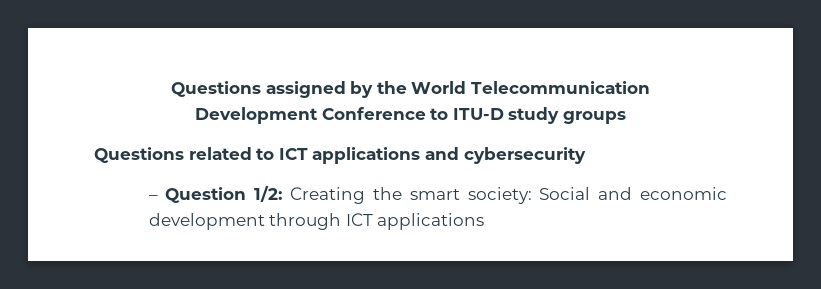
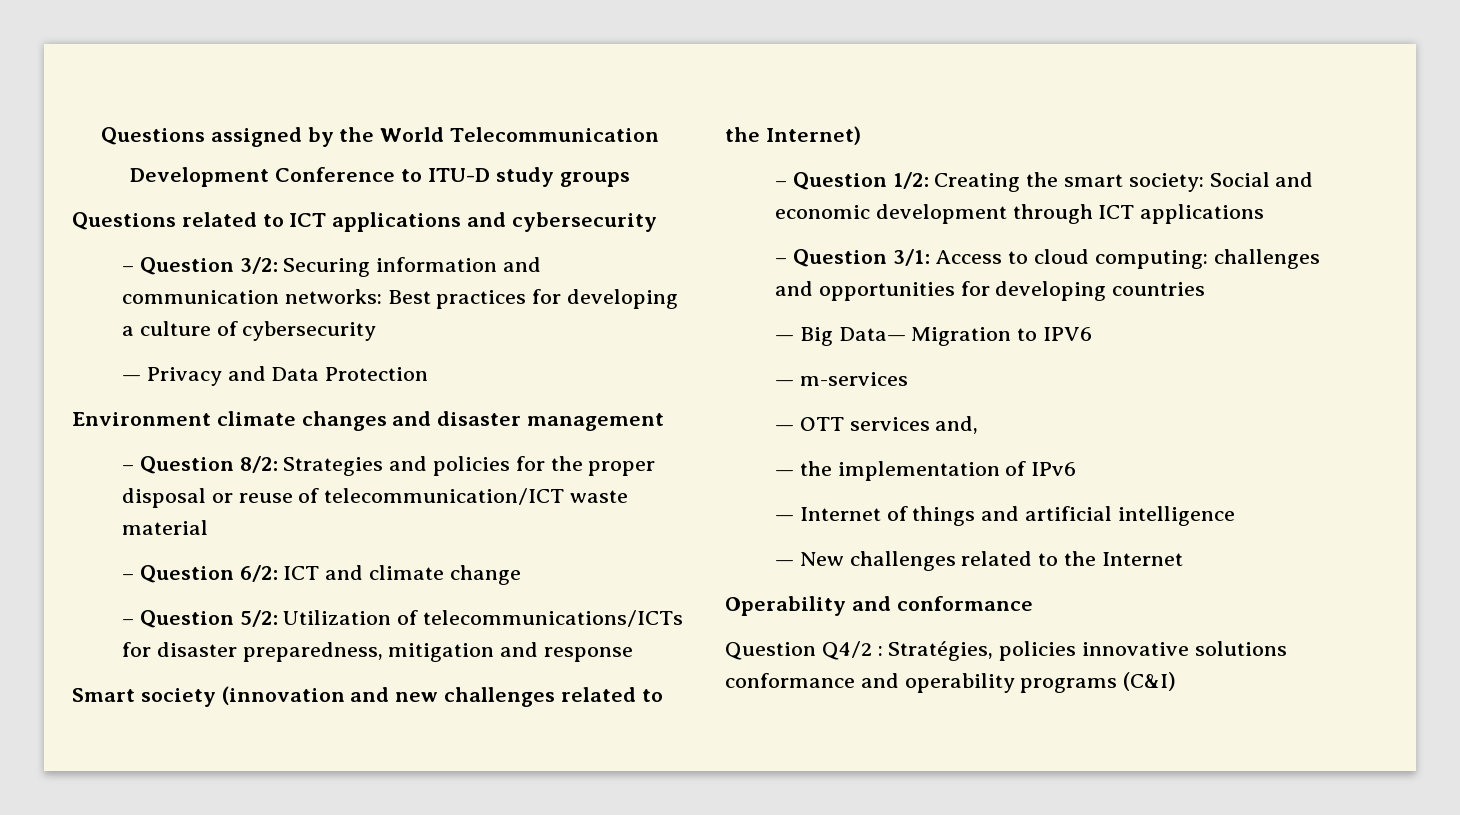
+ – Question 3/2: Securing information and communication networks: Best practices for developing a culture of cybersecurity
+ — Privacy and Data Protection
+ Environment climate changes and disaster management
+ – Question 8/2: Strategies and policies for the proper disposal or reuse of telecommunication/ICT waste material
+ – Question 6/2: ICT and climate change
+ – Question 5/2: Utilization of telecommunications/ICTs for disaster preparedness, mitigation and response
+ Smart society (innovation and new challenges related to the Internet)
+ – Question 3/1: Access to cloud computing: challenges and opportunities for developing countries
+ — Big Data— Migration to IPV6
+ — m-services
+ — OTT services and,
+ — the implementation of IPv6
+ — Internet of things and artificial intelligence
+ — New challenges related to the Internet
+ Operability and conformance
+ Question Q4/2 : Stratégies, policies innovative solutions conformance and operability programs (C&I)

